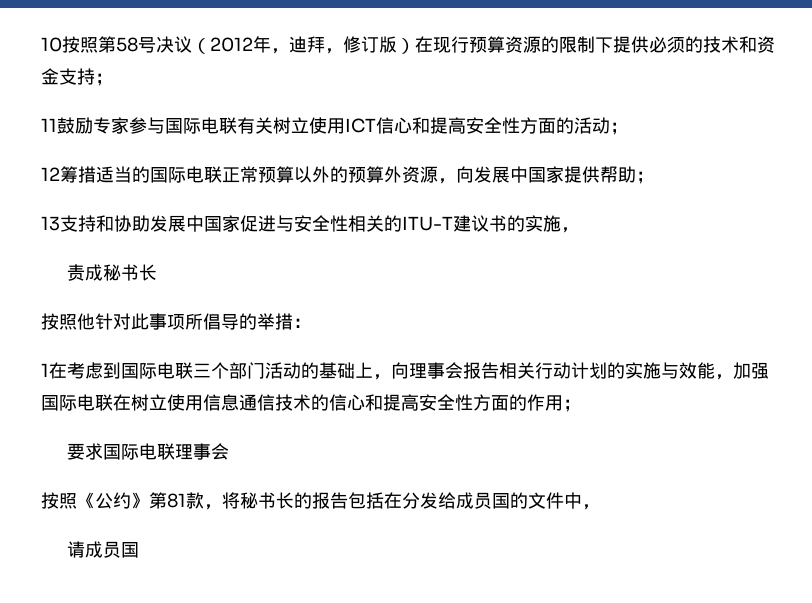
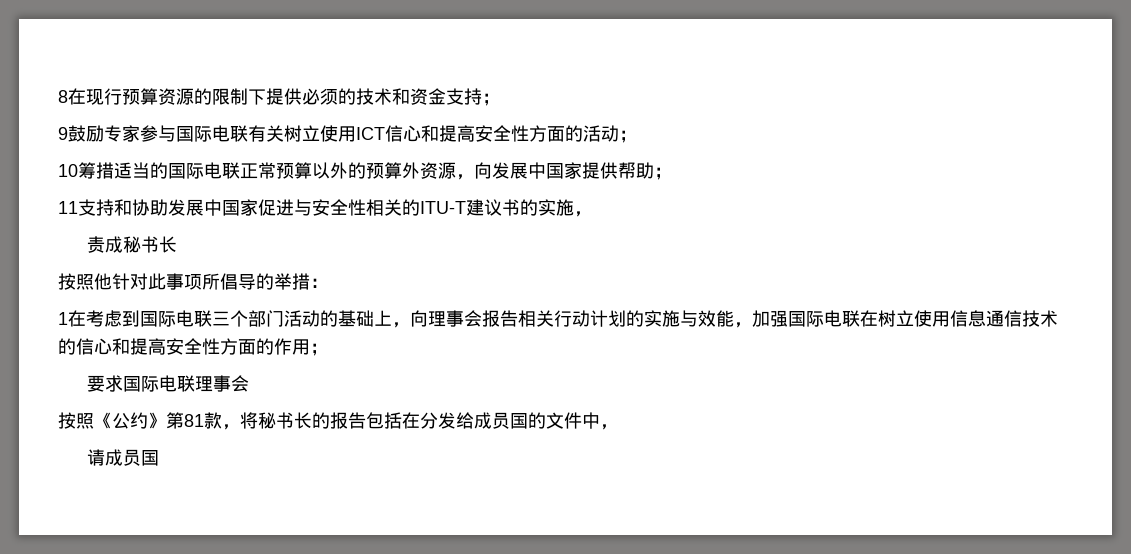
- 10按照第58号决议（2012年，迪拜，修订版）在现行预算资源的限制下提供必须的技术和资金支持；
+ 8在现行预算资源的限制下提供必须的技术和资金支持；
- 11鼓励专家参与国际电联有关树立使用ICT信心和提高安全性方面的活动；
+ 9鼓励专家参与国际电联有关树立使用ICT信心和提高安全性方面的活动；
- 12筹措适当的国际电联正常预算以外的预算外资源，向发展中国家提供帮助；
+ 10筹措适当的国际电联正常预算以外的预算外资源，向发展中国家提供帮助；
- 13支持和协助发展中国家促进与安全性相关的ITU-T建议书的实施，
+ 11支持和协助发展中国家促进与安全性相关的ITU-T建议书的实施，

